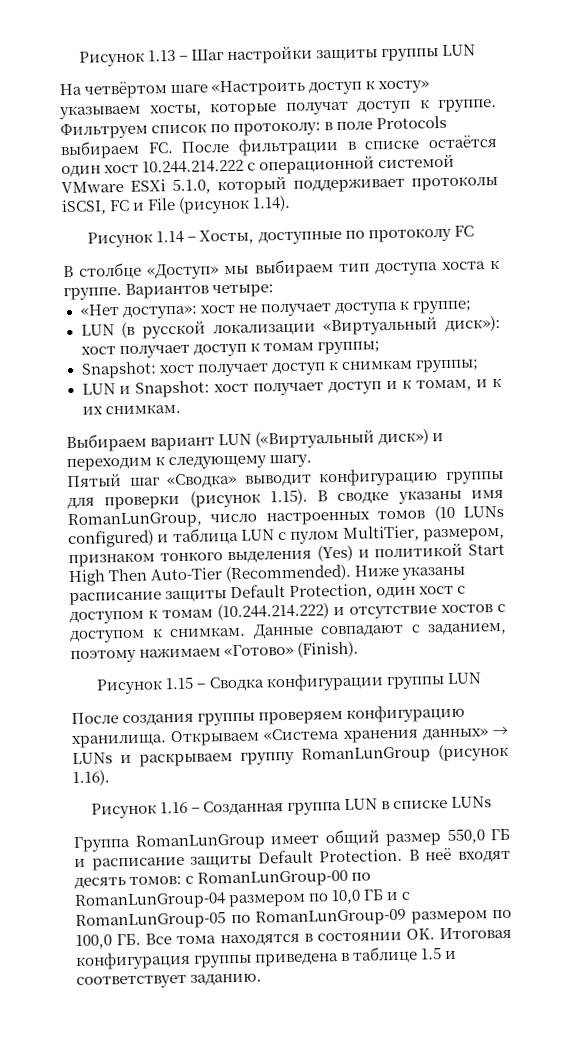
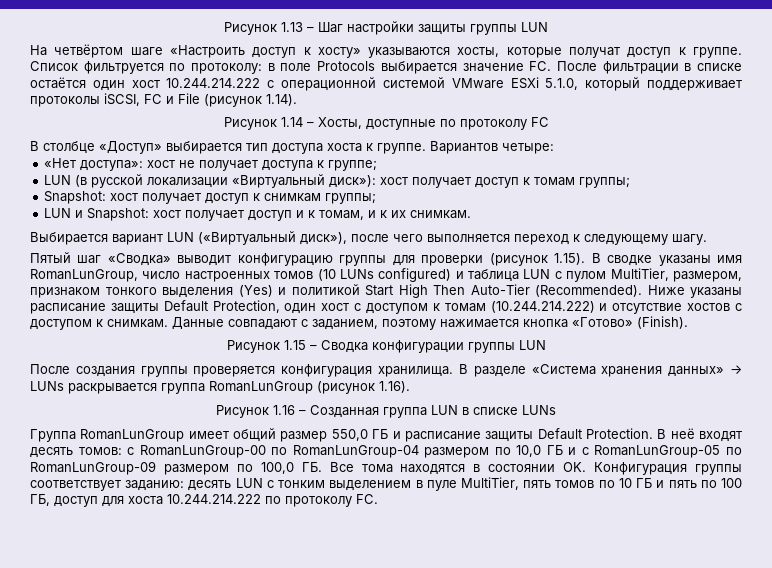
- На четвёртом шаге «Настроить доступ к хосту» указываем хосты, которые получат доступ к группе.
+ На четвёртом шаге «Настроить доступ к хосту» указываются хосты, которые получат доступ к группе.
- Фильтруем список по протоколу: в поле Protocols выбираем FC. После фильтрации в списке остаётся один хост 10.244.214.222 с операционной системой VMware ESXi 5.1.0, который поддерживает протоколы iSCSI, FC и File (рисунок 1.14).
+ Список фильтруется по протоколу: в поле Protocols выбирается значение FC. После фильтрации в списке остаётся один хост 10.244.214.222 с операционной системой VMware ESXi 5.1.0, который поддерживает протоколы iSCSI, FC и File (рисунок 1.14).
- В столбце «Доступ» мы выбираем тип доступа хоста к группе.
+ В столбце «Доступ» выбирается тип доступа хоста к группе.
- Выбираем вариант LUN («Виртуальный диск») и переходим к следующему шагу.
+ Выбирается вариант LUN («Виртуальный диск»), после чего выполняется переход к следующему шагу.
- Данные совпадают с заданием, поэтому нажимаем «Готово» (Finish).
+ Данные совпадают с заданием, поэтому нажимается кнопка «Готово» (Finish).
- После создания группы проверяем конфигурацию хранилища. Открываем «Система хранения данных» → LUNs и раскрываем группу RomanLunGroup (рисунок 1.16).
+ После создания группы проверяется конфигурация хранилища. В разделе «Система хранения данных» → LUNs раскрывается группа RomanLunGroup (рисунок 1.16).
- В неё входят десять томов: с RomanLunGroup-00 по RomanLunGroup-04 размером по 10,0 ГБ и с RomanLunGroup-05 по RomanLunGroup-09 размером по 100,0 ГБ. Все тома находятся в состоянии OK. Итоговая конфигурация группы приведена в таблице 1.5 и соответствует заданию.
+ В неё входят десять томов: с RomanLunGroup-00 по RomanLunGroup-04 размером по 10,0 ГБ и с RomanLunGroup-05 по RomanLunGroup-09 размером по 100,0 ГБ. Все тома находятся в состоянии OK. Конфигурация группы соответствует заданию: десять LUN с тонким выделением в пуле MultiTier, пять томов по 10 ГБ и пять по 100 ГБ, доступ для хоста 10.244.214.222 по протоколу FC.

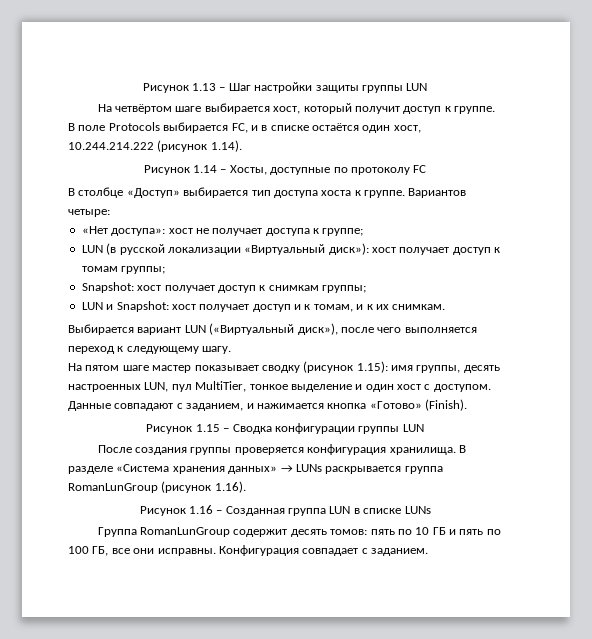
- На четвёртом шаге «Настроить доступ к хосту» указываются хосты, которые получат доступ к группе. Список фильтруется по протоколу: в поле Protocols выбирается значение FC. После фильтрации в списке остаётся один хост 10.244.214.222 с операционной системой VMware ESXi 5.1.0, который поддерживает протоколы iSCSI, FC и File (рисунок 1.14).
+ На четвёртом шаге выбирается хост, который получит доступ к группе. В поле Protocols выбирается FC, и в списке остаётся один хост, 10.244.214.222 (рисунок 1.14).
- Пятый шаг «Сводка» выводит конфигурацию группы для проверки (рисунок 1.15). В сводке указаны имя RomanLunGroup, число настроенных томов (10 LUNs configured) и таблица LUN с пулом MultiTier, размером, признаком тонкого выделения (Yes) и политикой Start High Then Auto-Tier (Recommended). Ниже указаны расписание защиты Default Protection, один хост с доступом к томам (10.244.214.222) и отсутствие хостов с доступом к снимкам.
+ На пятом шаге мастер показывает сводку (рисунок 1.15): имя группы, десять настроенных LUN, пул MultiTier, тонкое выделение и один хост с доступом.
- Данные совпадают с заданием, поэтому нажимается кнопка «Готово» (Finish).
+ Данные совпадают с заданием, и нажимается кнопка «Готово» (Finish).
- Группа RomanLunGroup имеет общий размер 550,0 ГБ и расписание защиты Default Protection. В неё входят десять томов: с RomanLunGroup-00 по RomanLunGroup-04 размером по 10,0 ГБ и с RomanLunGroup-05 по RomanLunGroup-09 размером по 100,0 ГБ. Все тома находятся в состоянии OK. Конфигурация группы соответствует заданию: десять LUN с тонким выделением в пуле MultiTier, пять томов по 10 ГБ и пять по 100 ГБ, доступ для хоста 10.244.214.222 по протоколу FC.
+ Группа RomanLunGroup содержит десять томов: пять по 10 ГБ и пять по 100 ГБ, все они исправны. Конфигурация совпадает с заданием.

